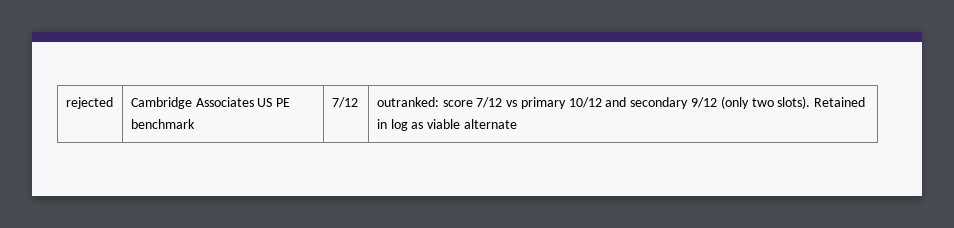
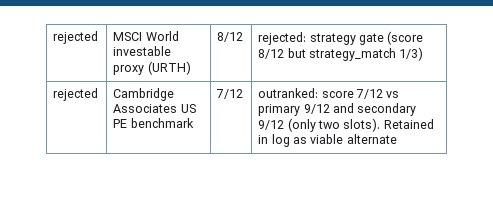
- rejected | Cambridge Associates US PE benchmark | 7/12 | outranked: score 7/12 vs primary 10/12 and secondary 9/12 (only two slots). Retained in log as viable alternate
+ rejected | MSCI World investable proxy (URTH) | 8/12 | rejected: strategy gate (score 8/12 but strategy_match 1/3)
+ rejected | Cambridge Associates US PE benchmark | 7/12 | outranked: score 7/12 vs primary 9/12 and secondary 9/12 (only two slots). Retained in log as viable alternate

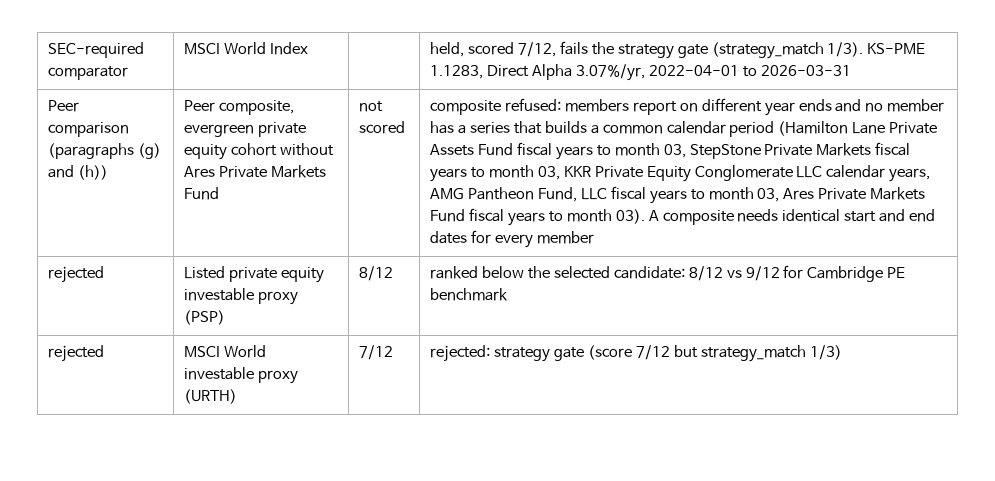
+ SEC-required comparator | MSCI World Index | | held, scored 7/12, fails the strategy gate (strategy_match 1/3). KS-PME 1.1283, Direct Alpha 3.07%/yr, 2022-04-01 to 2026-03-31
+ Peer comparison (paragraphs (g) and (h)) | Peer composite, evergreen private equity cohort without Ares Private Markets Fund | not scored | composite refused: members report on different year ends and no member has a series that builds a common calendar period (Hamilton Lane Private Assets Fund fiscal years to month 03, StepStone Private Markets fiscal years to month 03, KKR Private Equity Conglomerate LLC calendar years, AMG Pantheon Fund, LLC fiscal years to month 03, Ares Private Markets Fund fiscal years to month 03). A composite needs identical start and end dates for every member
+ rejected | Listed private equity investable proxy (PSP) | 8/12 | ranked below the selected candidate: 8/12 vs 9/12 for Cambridge PE benchmark
- rejected | MSCI World investable proxy (URTH) | 8/12 | rejected: strategy gate (score 8/12 but strategy_match 1/3)
+ rejected | MSCI World investable proxy (URTH) | 7/12 | rejected: strategy gate (score 7/12 but strategy_match 1/3)
- rejected | Cambridge Associates US PE benchmark | 7/12 | outranked: score 7/12 vs primary 9/12 and secondary 9/12 (only two slots). Retained in log as viable alternate

